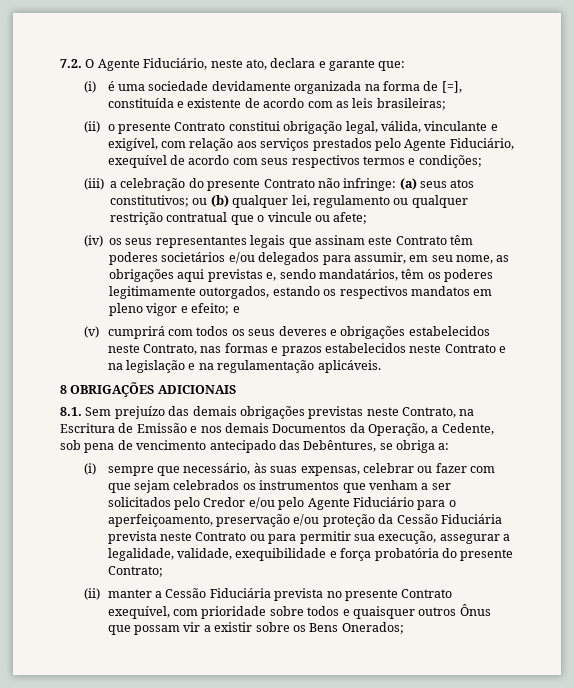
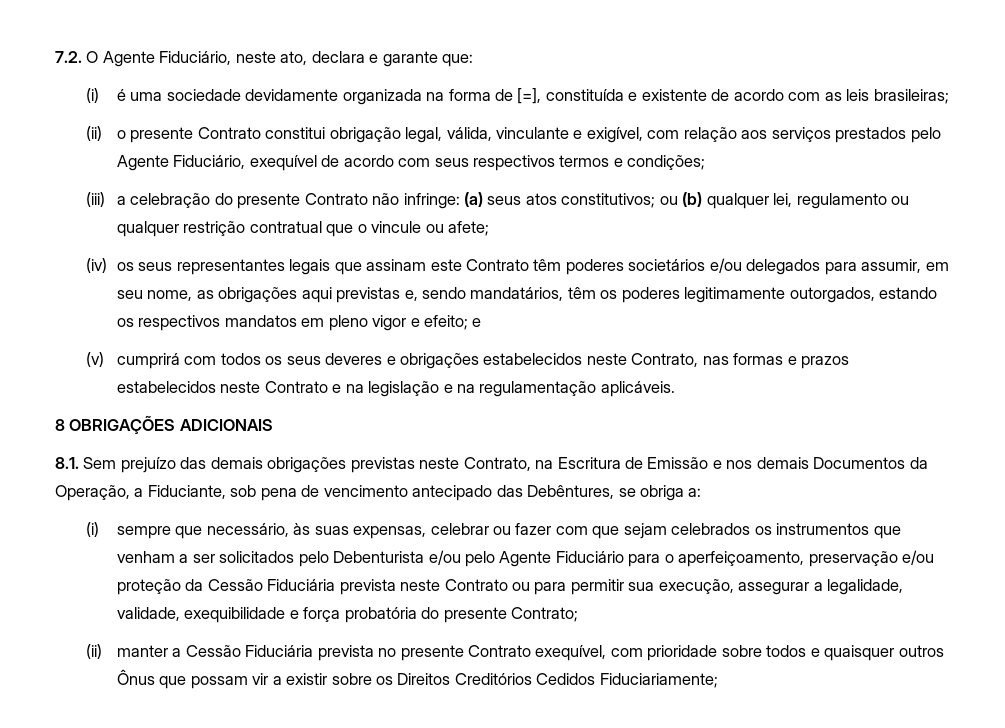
- 8.1. Sem prejuízo das demais obrigações previstas neste Contrato, na Escritura de Emissão e nos demais Documentos da Operação, a Cedente, sob pena de vencimento antecipado das Debêntures, se obriga a:
+ 8.1. Sem prejuízo das demais obrigações previstas neste Contrato, na Escritura de Emissão e nos demais Documentos da Operação, a Fiduciante, sob pena de vencimento antecipado das Debêntures, se obriga a:
- (i) sempre que necessário, às suas expensas, celebrar ou fazer com que sejam celebrados os instrumentos que venham a ser solicitados pelo Credor e/ou pelo Agente Fiduciário para o aperfeiçoamento, preservação e/ou proteção da Cessão Fiduciária prevista neste Contrato ou para permitir sua execução, assegurar a legalidade, validade, exequibilidade e força probatória do presente Contrato;
+ (i) sempre que necessário, às suas expensas, celebrar ou fazer com que sejam celebrados os instrumentos que venham a ser solicitados pelo Debenturista e/ou pelo Agente Fiduciário para o aperfeiçoamento, preservação e/ou proteção da Cessão Fiduciária prevista neste Contrato ou para permitir sua execução, assegurar a legalidade, validade, exequibilidade e força probatória do presente Contrato;
- (ii) manter a Cessão Fiduciária prevista no presente Contrato exequível, com prioridade sobre todos e quaisquer outros Ônus que possam vir a existir sobre os Bens Onerados;
+ (ii) manter a Cessão Fiduciária prevista no presente Contrato exequível, com prioridade sobre todos e quaisquer outros Ônus que possam vir a existir sobre os Direitos Creditórios Cedidos Fiduciariamente;

